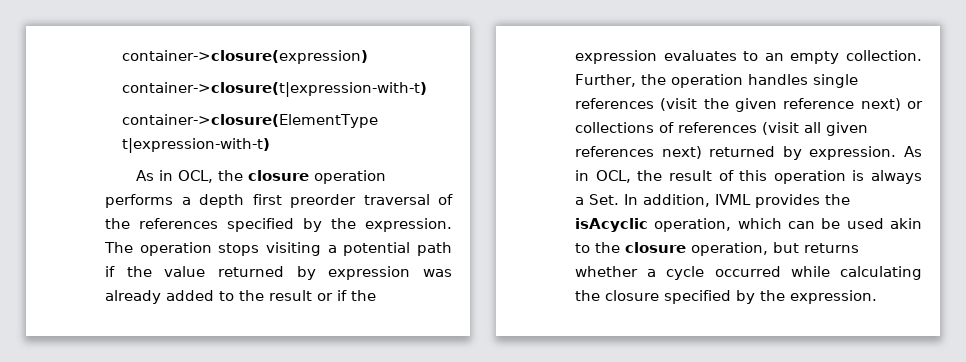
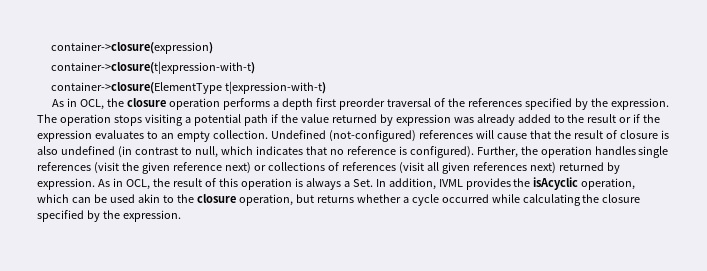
+ Undefined (not-configured) references will cause that the result of closure is also undefined (in contrast to null, which indicates that no reference is configured).

